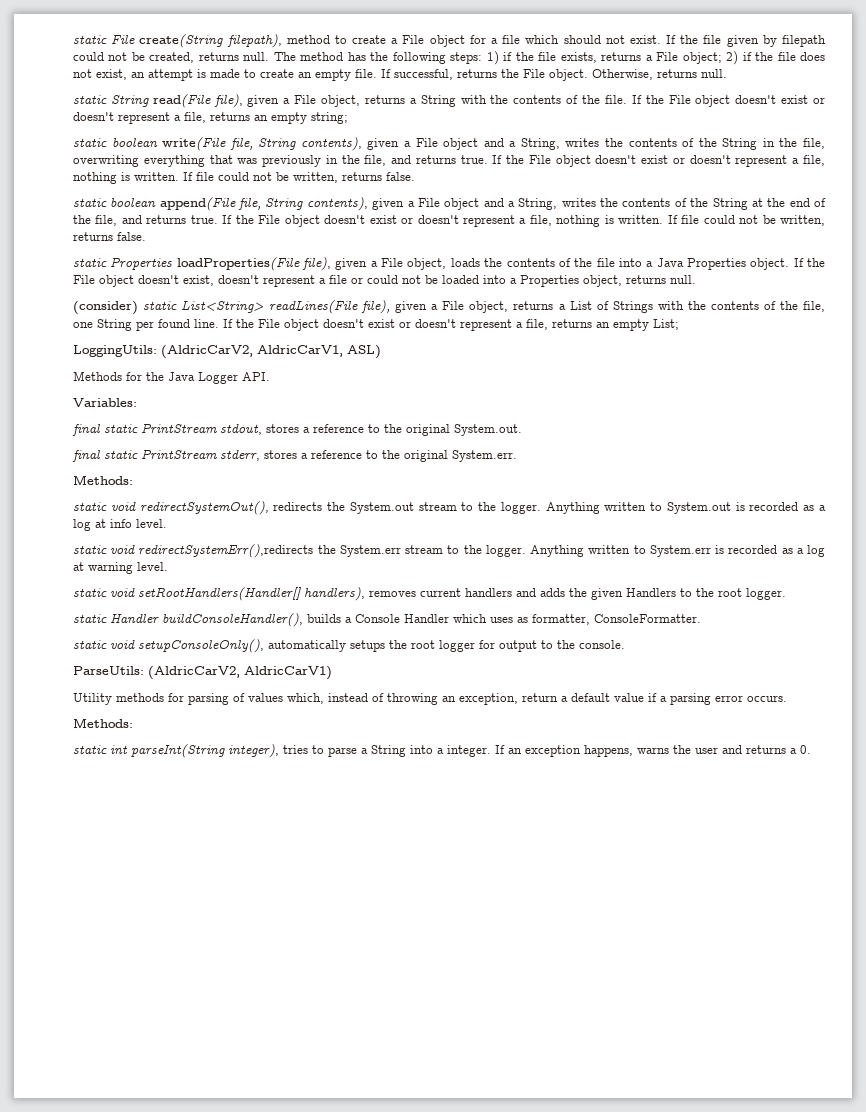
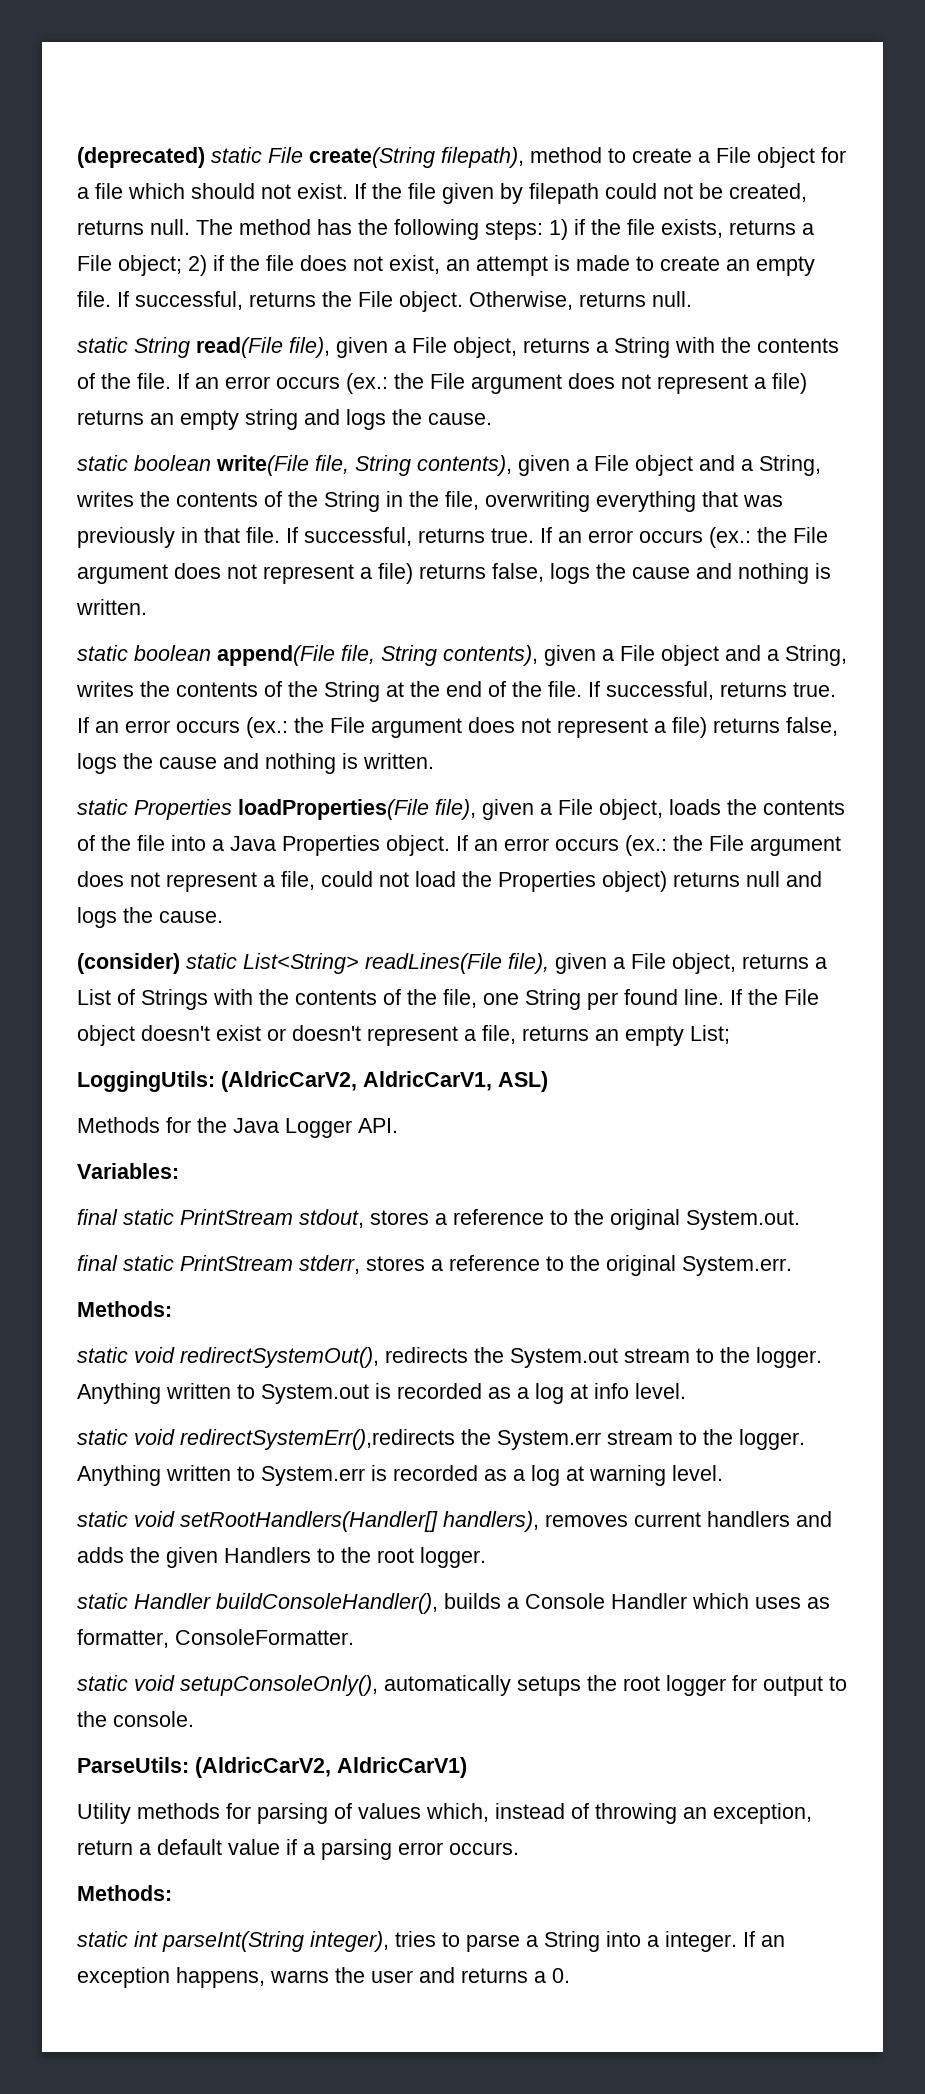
- static File create(String filepath), method to create a File object for a file which should not exist.
+ (deprecated) static File create(String filepath), method to create a File object for a file which should not exist.
- If the File object doesn't exist or doesn't represent a file, returns an empty string;
+ If an error occurs (ex.: the File argument does not represent a file) returns an empty string and logs the cause.
- static boolean write(File file, String contents), given a File object and a String, writes the contents of the String in the file, overwriting everything that was previously in the file, and returns true. If the File object doesn't exist or doesn't represent a file, nothing is written. If file could not be written, returns false.
+ static boolean write(File file, String contents), given a File object and a String, writes the contents of the String in the file, overwriting everything that was previously in that file. If successful, returns true. If an error occurs (ex.: the File argument does not represent a file) returns false, logs the cause and nothing is written.
- static boolean append(File file, String contents), given a File object and a String, writes the contents of the String at the end of the file, and returns true. If the File object doesn't exist or doesn't represent a file, nothing is written. If file could not be written, returns false.
+ static boolean append(File file, String contents), given a File object and a String, writes the contents of the String at the end of the file. If successful, returns true. If an error occurs (ex.: the File argument does not represent a file) returns false, logs the cause and nothing is written.
- If the File object doesn't exist, doesn't represent a file or could not be loaded into a Properties object, returns null.
+ If an error occurs (ex.: the File argument does not represent a file, could not load the Properties object) returns null and logs the cause.

